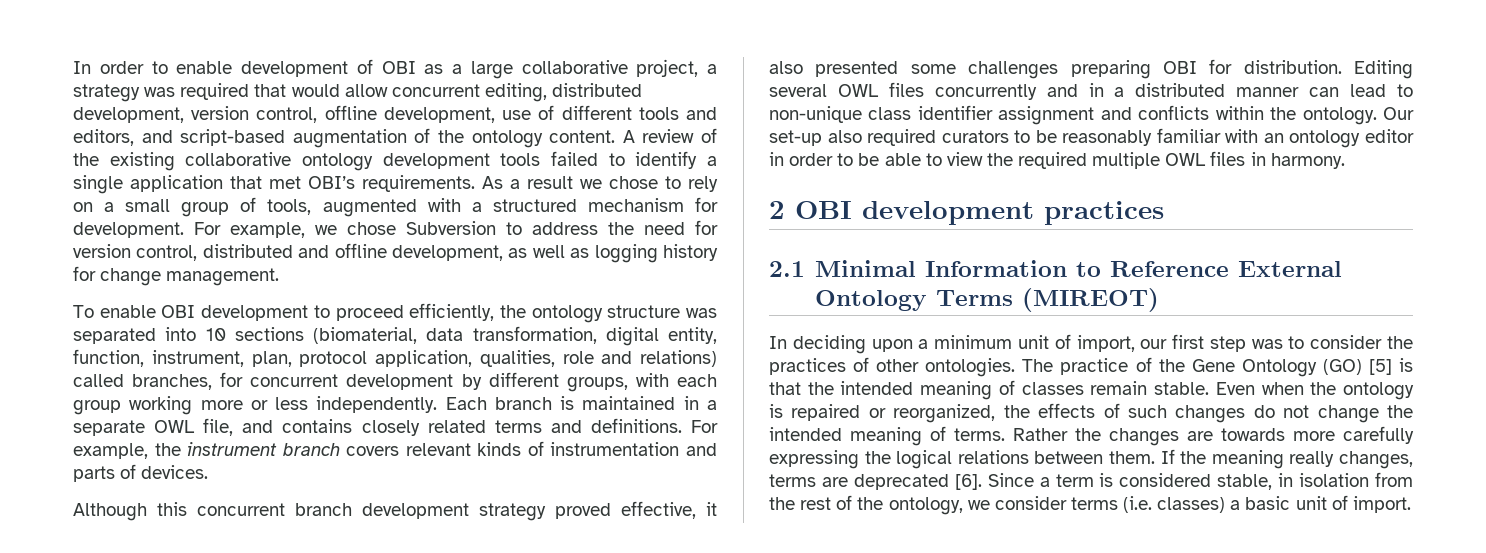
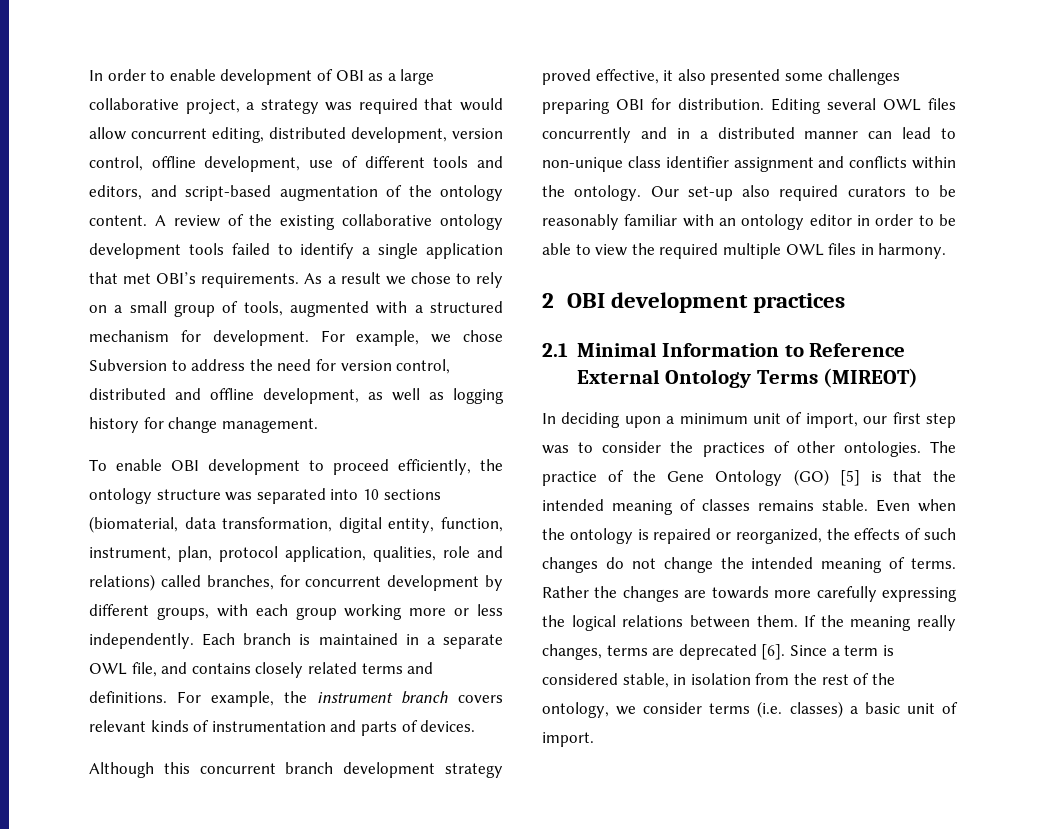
- The practice of the Gene Ontology (GO) [5] is that the intended meaning of classes remain stable.
+ The practice of the Gene Ontology (GO) [5] is that the intended meaning of classes remains stable.

